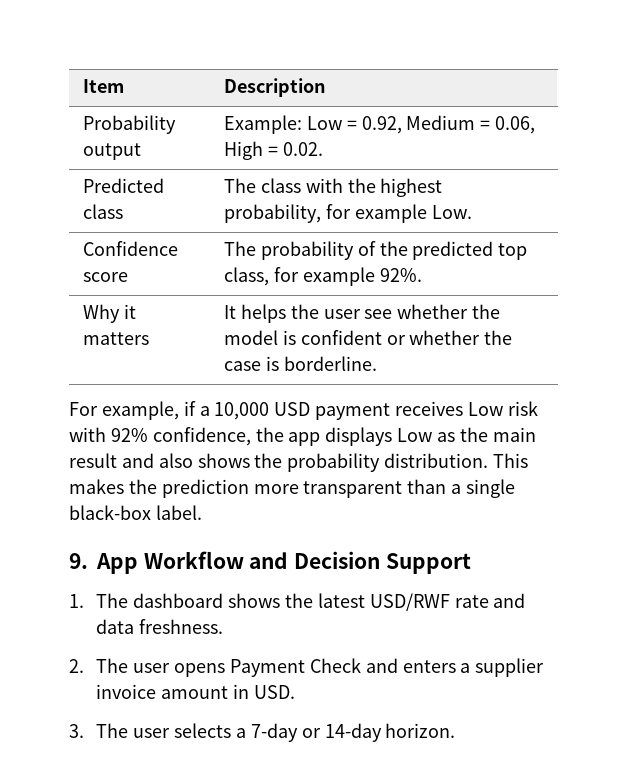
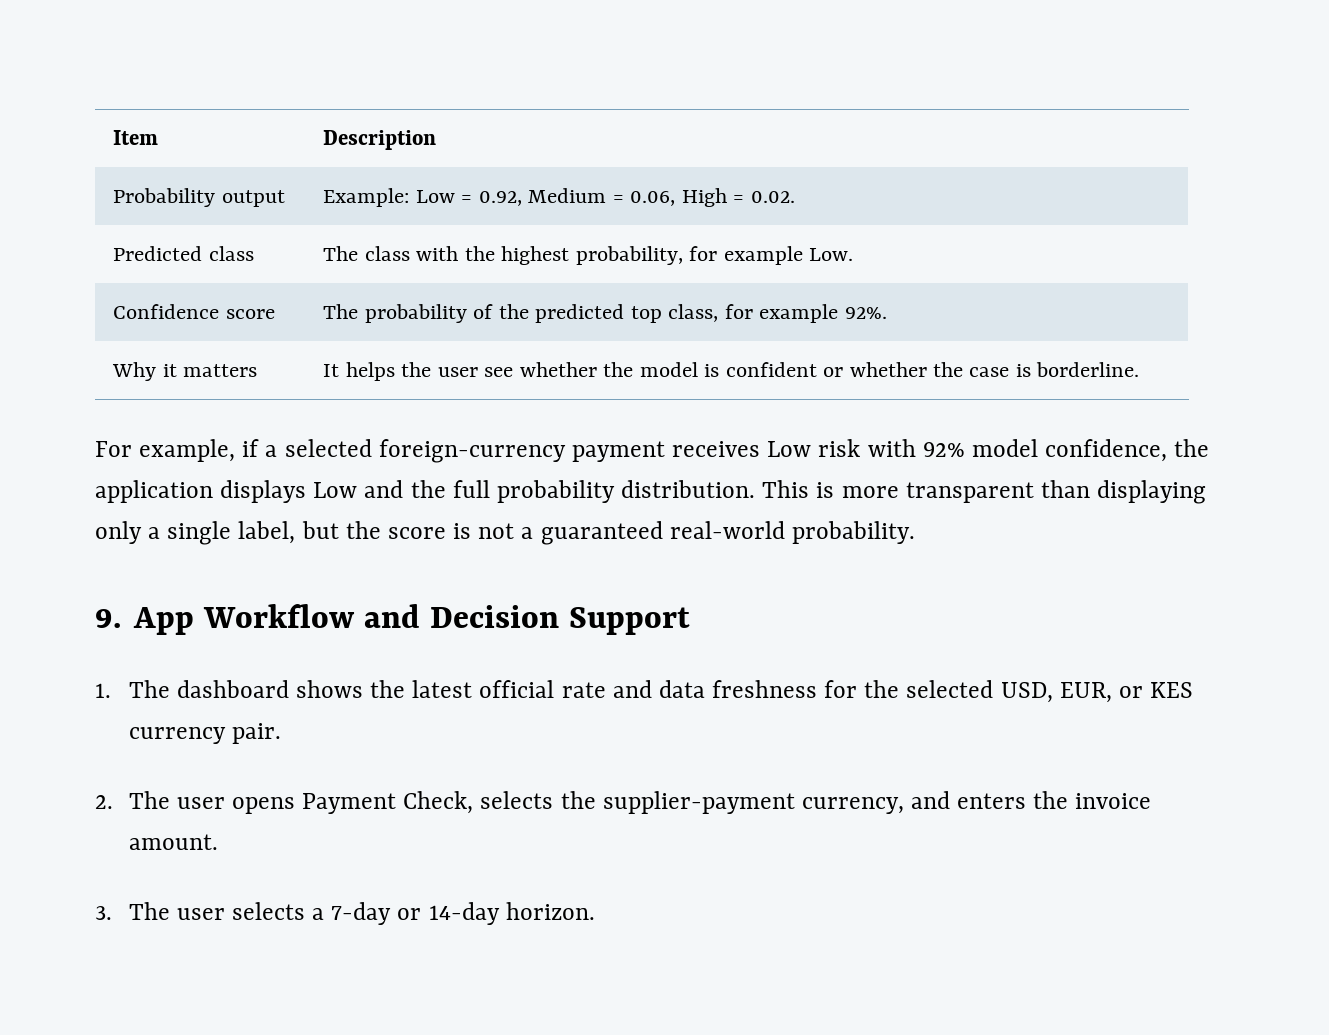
- For example, if a 10,000 USD payment receives Low risk with 92% confidence, the app displays Low as the main result and also shows the probability distribution. This makes the prediction more transparent than a single black-box label.
+ For example, if a selected foreign-currency payment receives Low risk with 92% model confidence, the application displays Low and the full probability distribution. This is more transparent than displaying only a single label, but the score is not a guaranteed real-world probability.
- 1. The dashboard shows the latest USD/RWF rate and data freshness.
+ 1. The dashboard shows the latest official rate and data freshness for the selected USD, EUR, or KES currency pair.
- 2. The user opens Payment Check and enters a supplier invoice amount in USD.
+ 2. The user opens Payment Check, selects the supplier-payment currency, and enters the invoice amount.

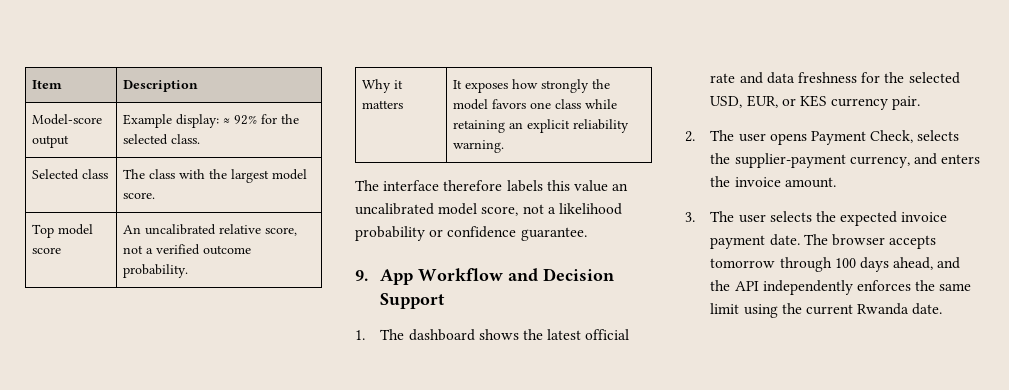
- Probability output | Example: Low = 0.92, Medium = 0.06, High = 0.02.
- Predicted class | The class with the highest probability, for example Low.
- Confidence score | The probability of the predicted top class, for example 92%.
- Why it matters | It helps the user see whether the model is confident or whether the case is borderline.
- For example, if a selected foreign-currency payment receives Low risk with 92% model confidence, the application displays Low and the full probability distribution. This is more transparent than displaying only a single label, but the score is not a guaranteed real-world probability.
+ Model-score output | Example display: ≈ 92% for the selected class.
+ Selected class | The class with the largest model score.
+ Top model score | An uncalibrated relative score, not a verified outcome probability.
+ Why it matters | It exposes how strongly the model favors one class while retaining an explicit reliability warning.
+ The interface therefore labels this value an uncalibrated model score, not a likelihood probability or confidence guarantee.
- 3. The user selects a 7-day or 14-day horizon.
+ 3. The user selects the expected invoice payment date. The browser accepts tomorrow through 100 days ahead, and the API independently enforces the same limit using the current Rwanda date.

